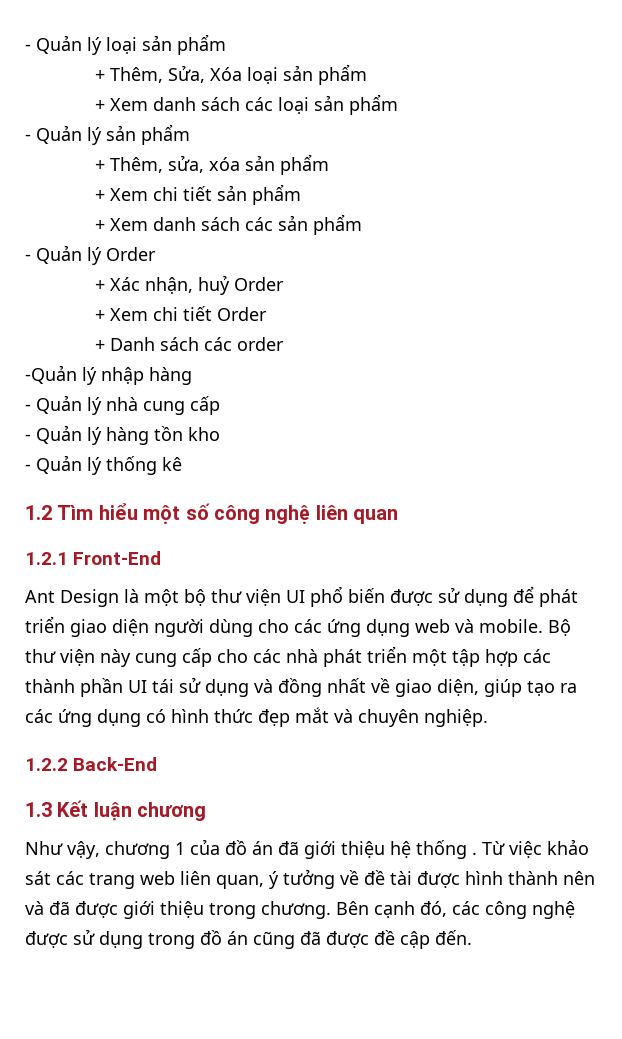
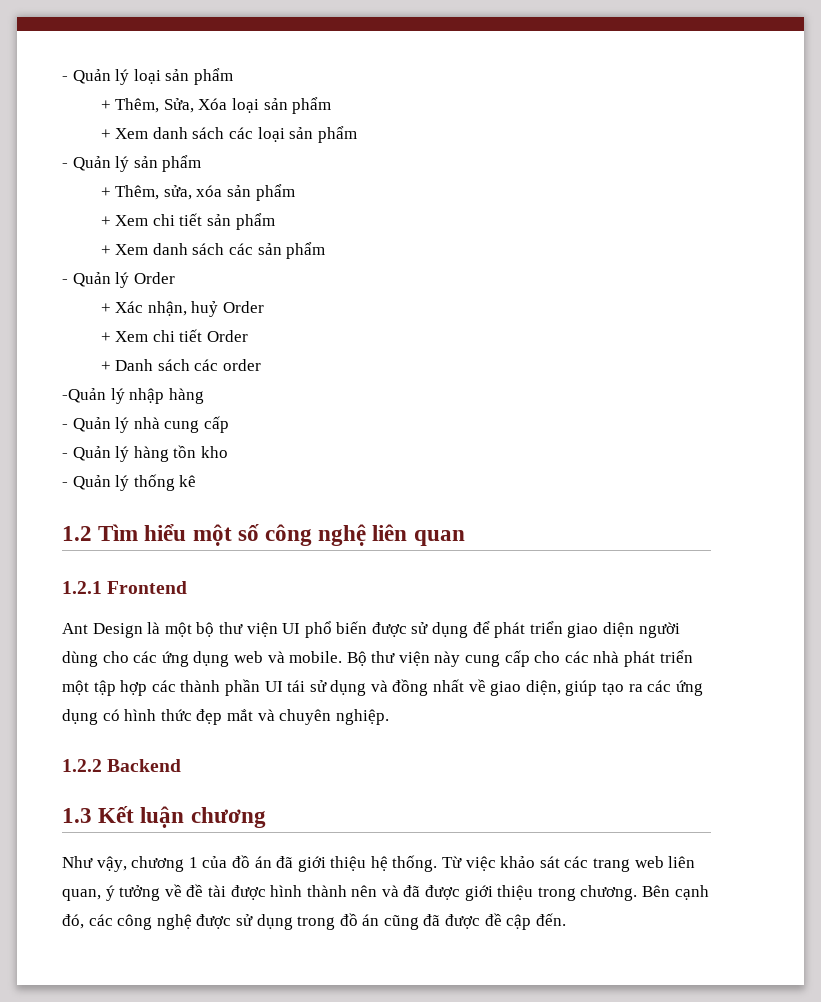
- 1.2.1 Front-End
+ 1.2.1 Frontend
- 1.2.2 Back-End
+ 1.2.2 Backend
- Như vậy, chương 1 của đồ án đã giới thiệu hệ thống .
+ Như vậy, chương 1 của đồ án đã giới thiệu hệ thống.

